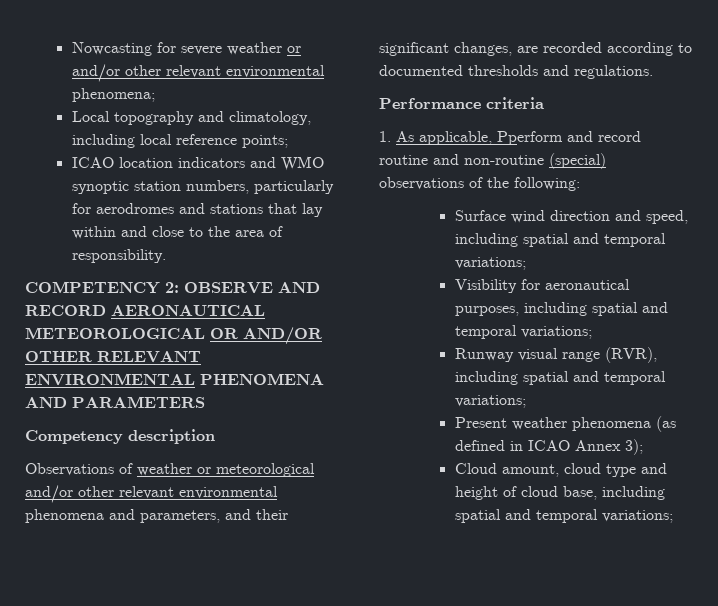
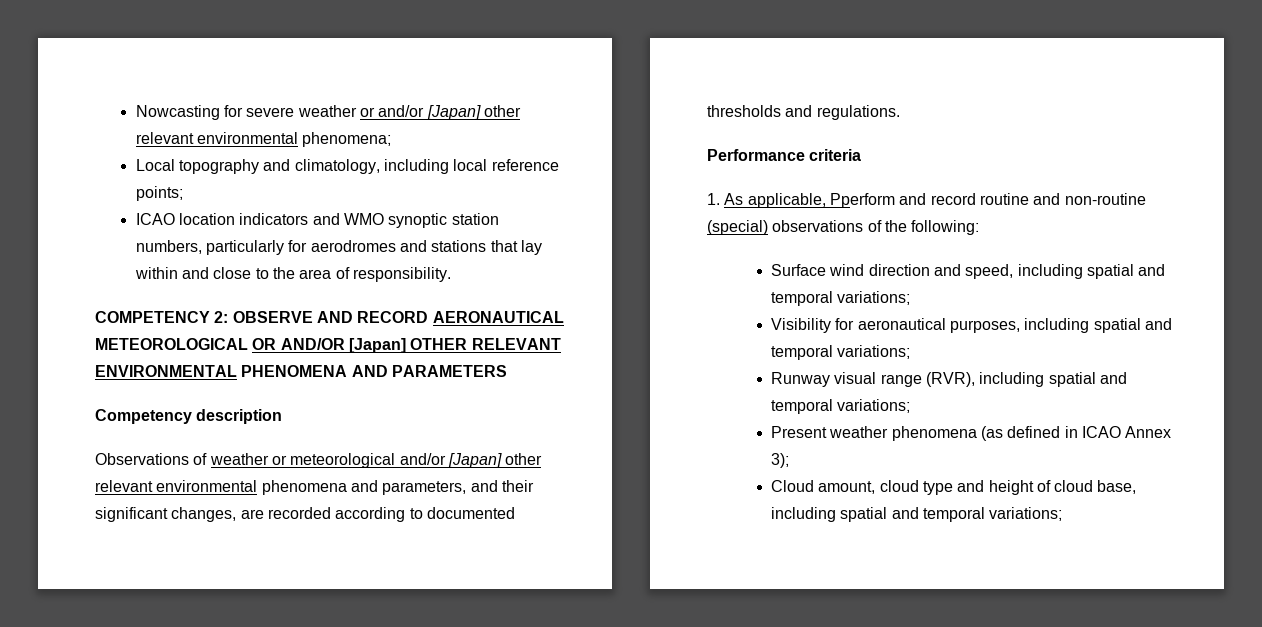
- Nowcasting for severe weather or and/or other relevant environmental phenomena;
+ Nowcasting for severe weather or and/or [Japan] other relevant environmental phenomena;
- COMPETENCY 2: OBSERVE AND RECORD AERONAUTICAL METEOROLOGICAL OR AND/OR OTHER RELEVANT ENVIRONMENTAL PHENOMENA AND PARAMETERS
+ COMPETENCY 2: OBSERVE AND RECORD AERONAUTICAL METEOROLOGICAL OR AND/OR [Japan] OTHER RELEVANT ENVIRONMENTAL PHENOMENA AND PARAMETERS
- Observations of weather or meteorological and/or other relevant environmental phenomena and parameters, and their significant changes, are recorded according to documented thresholds and regulations.
+ Observations of weather or meteorological and/or [Japan] other relevant environmental phenomena and parameters, and their significant changes, are recorded according to documented thresholds and regulations.

